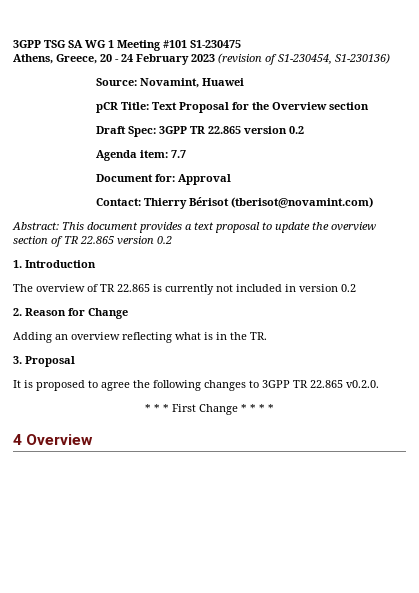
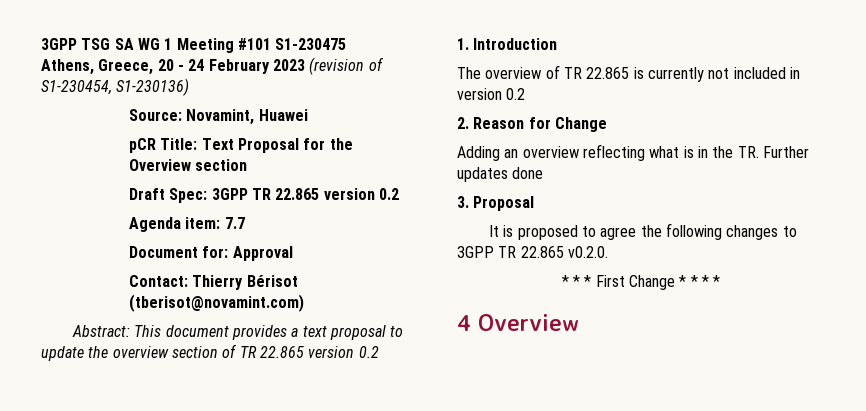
- Adding an overview reflecting what is in the TR.
+ Adding an overview reflecting what is in the TR. Further updates done

